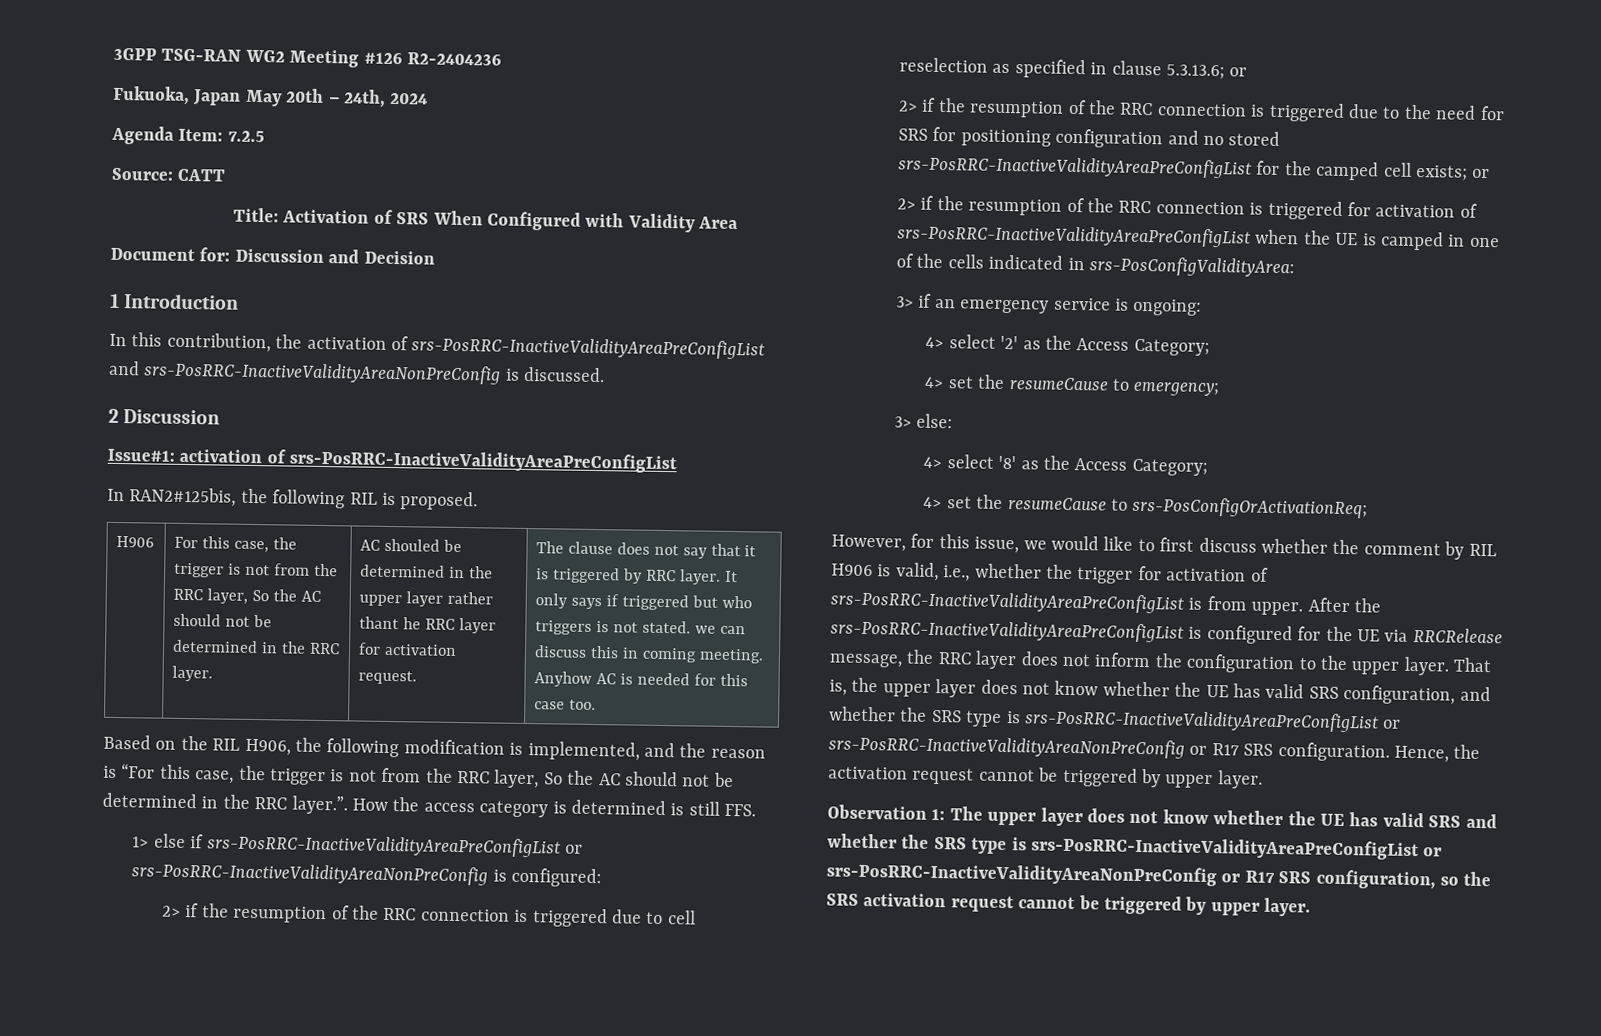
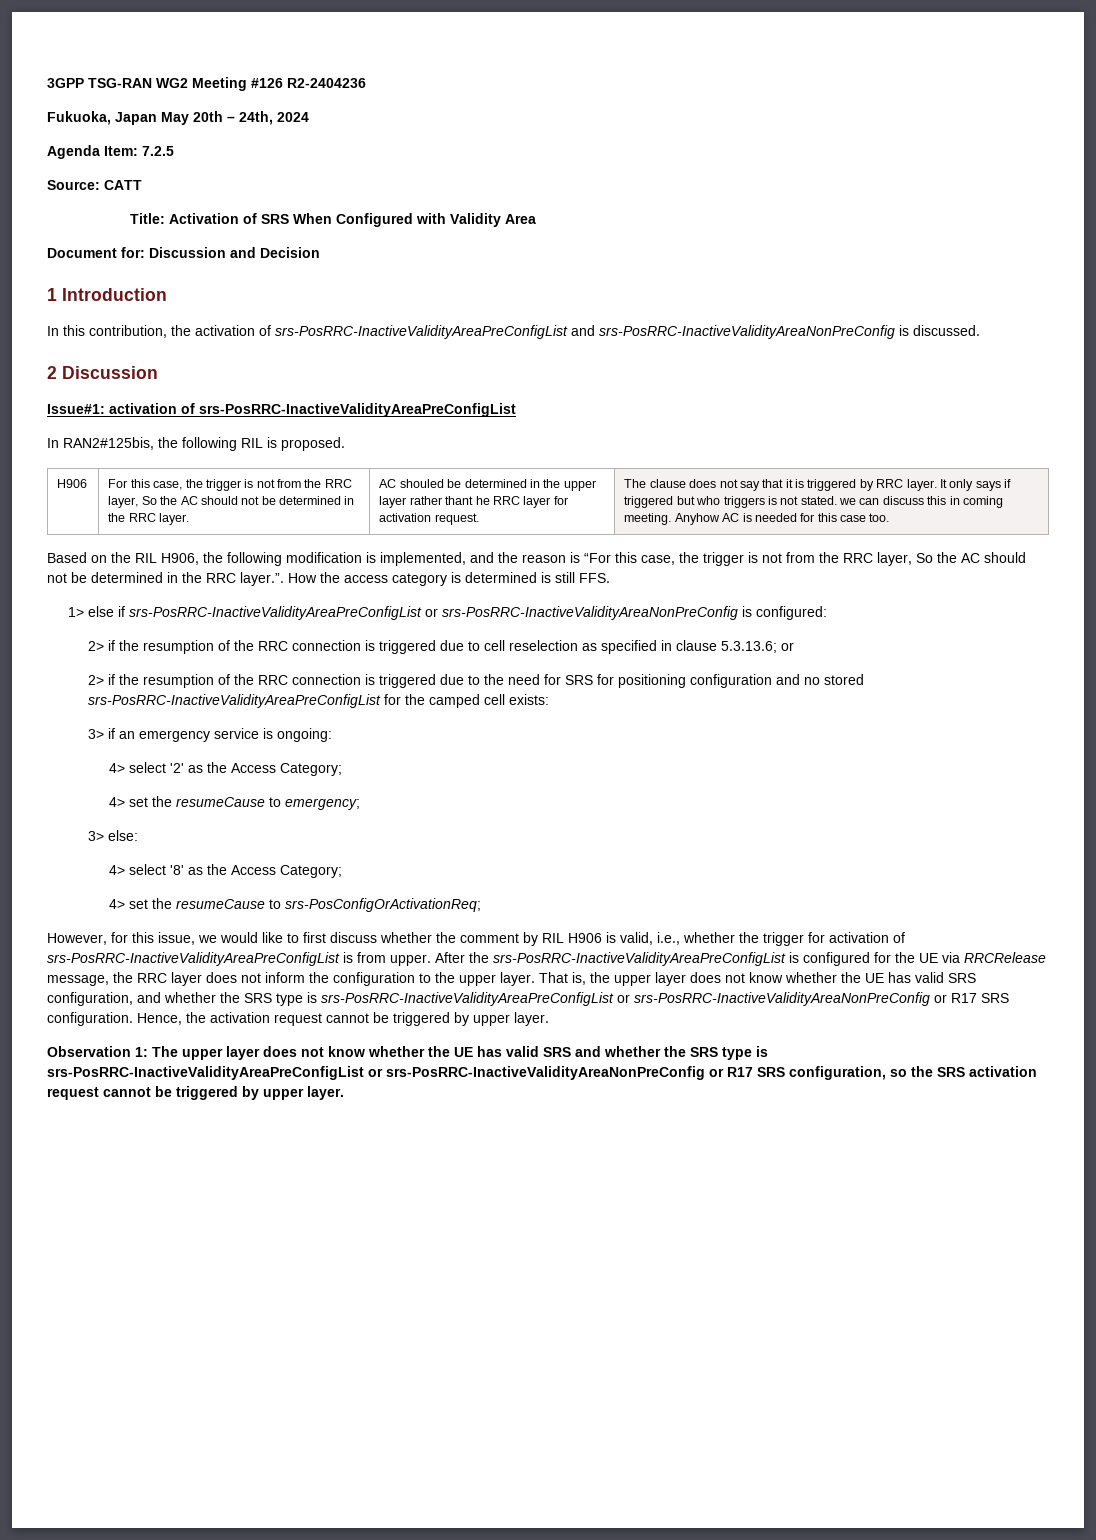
- 2> if the resumption of the RRC connection is triggered due to the need for SRS for positioning configuration and no stored srs-PosRRC-InactiveValidityAreaPreConfigList for the camped cell exists; or
- 2> if the resumption of the RRC connection is triggered for activation of srs-PosRRC-InactiveValidityAreaPreConfigList when the UE is camped in one of the cells indicated in srs-PosConfigValidityArea:
+ 2> if the resumption of the RRC connection is triggered due to the need for SRS for positioning configuration and no stored srs-PosRRC-InactiveValidityAreaPreConfigList for the camped cell exists:

